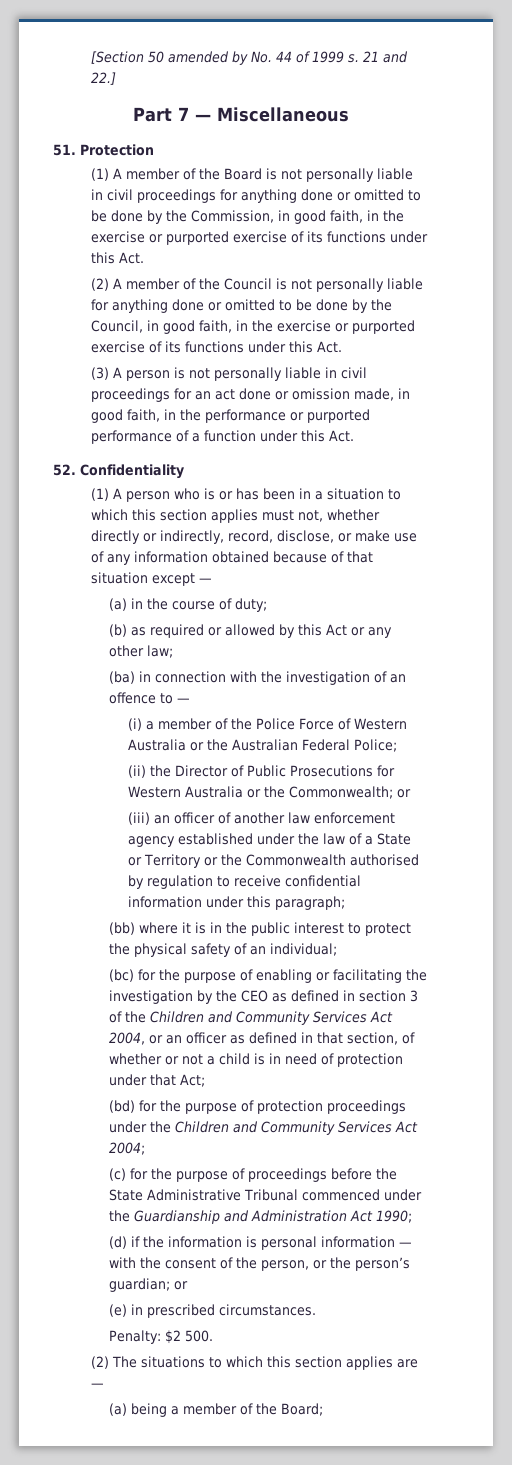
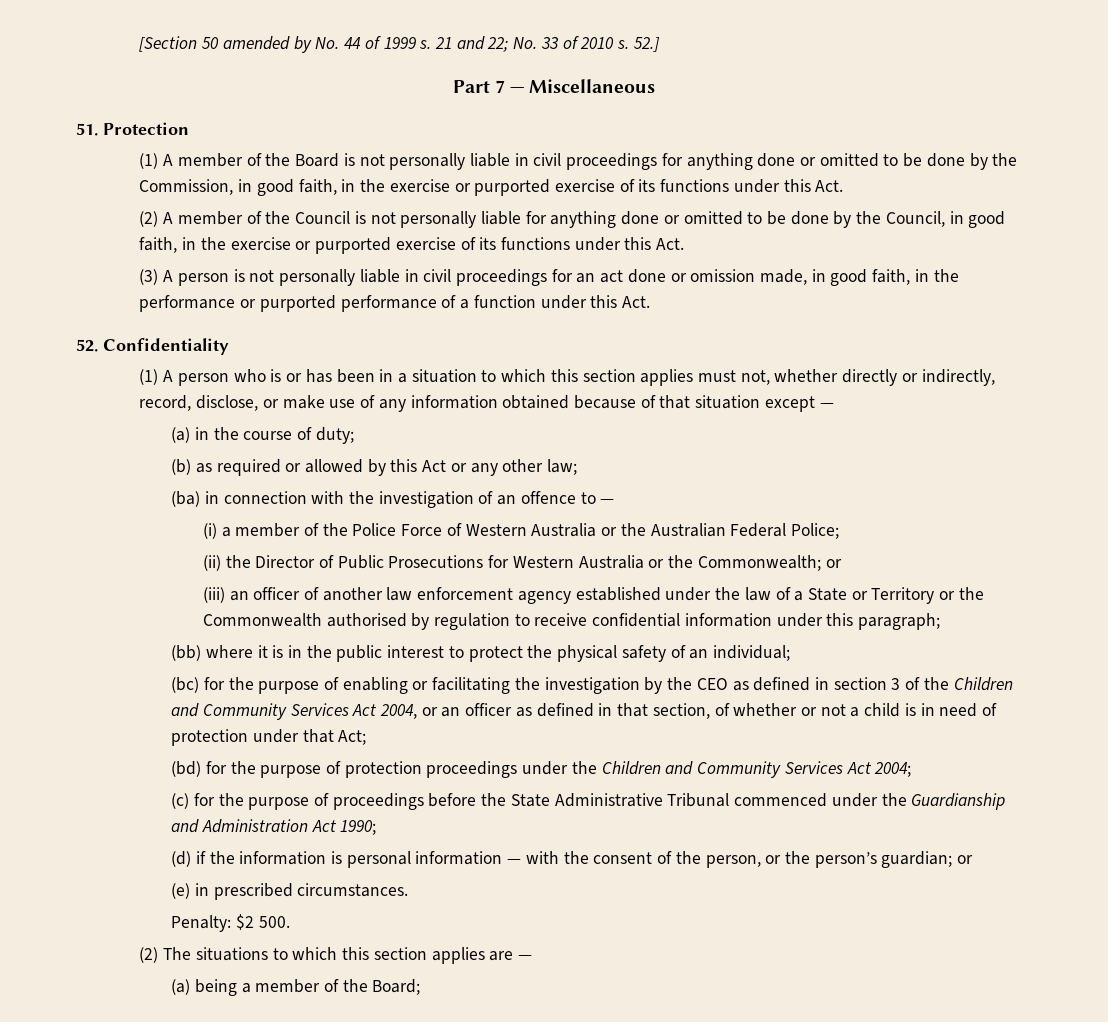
- 21 and 22.]
+ 21 and 22; No. 33 of 2010 s. 52.]

